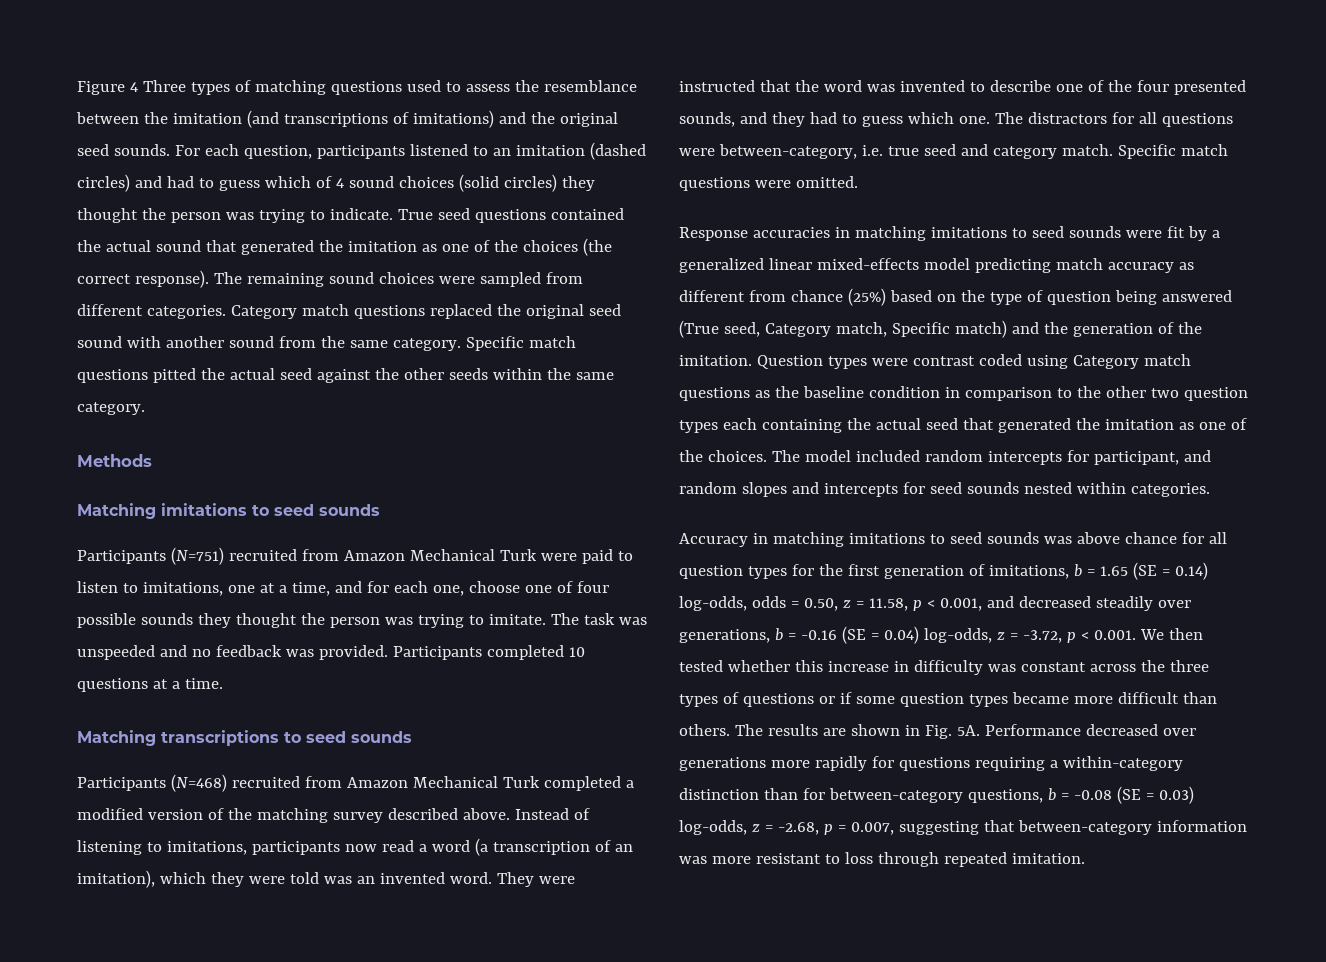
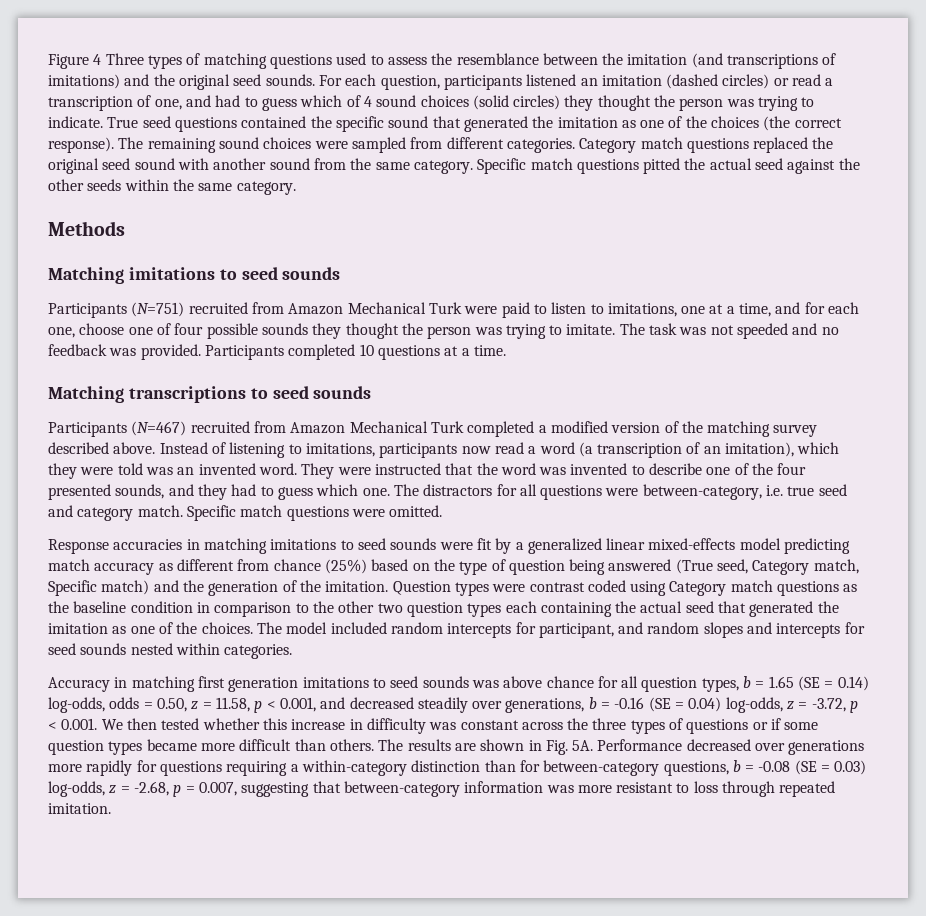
- For each question, participants listened to an imitation (dashed circles) and had to guess which of 4 sound choices (solid circles) they thought the person was trying to indicate.
+ For each question, participants listened an imitation (dashed circles) or read a transcription of one, and had to guess which of 4 sound choices (solid circles) they thought the person was trying to indicate.
- True seed questions contained the actual sound that generated the imitation as one of the choices (the correct response).
+ True seed questions contained the specific sound that generated the imitation as one of the choices (the correct response).
- The task was unspeeded and no feedback was provided.
+ The task was not speeded and no feedback was provided.
- Participants (N=468) recruited from Amazon Mechanical Turk completed a modified version of the matching survey described above.
+ Participants (N=467) recruited from Amazon Mechanical Turk completed a modified version of the matching survey described above.
- Accuracy in matching imitations to seed sounds was above chance for all question types for the first generation of imitations, b = 1.65 (SE = 0.14) log-odds, odds = 0.50, z = 11.58, p < 0.001, and decreased steadily over generations, b = -0.16 (SE = 0.04) log-odds, z = -3.72, p < 0.001. We then tested whether this increase in difficulty was constant across the three types of questions or if some question types became more difficult than others.
+ Accuracy in matching first generation imitations to seed sounds was above chance for all question types, b = 1.65 (SE = 0.14) log-odds, odds = 0.50, z = 11.58, p < 0.001, and decreased steadily over generations, b = -0.16 (SE = 0.04) log-odds, z = -3.72, p < 0.001. We then tested whether this increase in difficulty was constant across the three types of questions or if some question types became more difficult than others.

